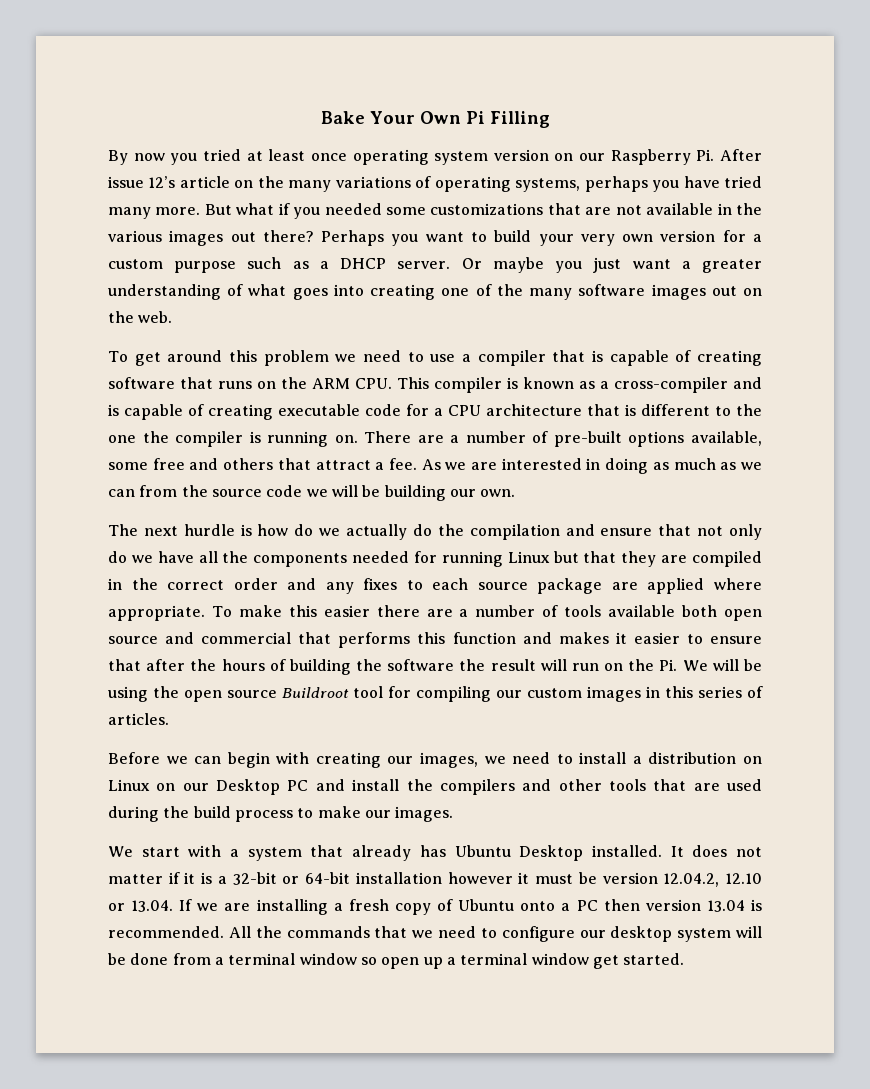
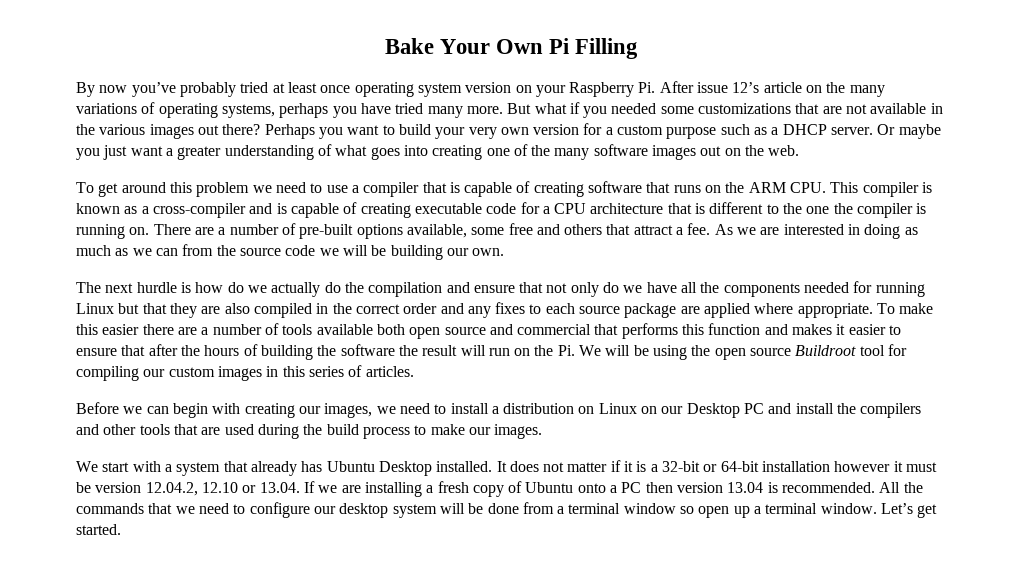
- By now you tried at least once operating system version on our Raspberry Pi. After issue 12’s article on the many variations of operating systems, perhaps you have tried many more.
+ By now you’ve probably tried at least once operating system version on your Raspberry Pi. After issue 12’s article on the many variations of operating systems, perhaps you have tried many more.
- The next hurdle is how do we actually do the compilation and ensure that not only do we have all the components needed for running Linux but that they are compiled in the correct order and any fixes to each source package are applied where appropriate.
+ The next hurdle is how do we actually do the compilation and ensure that not only do we have all the components needed for running Linux but that they are also compiled in the correct order and any fixes to each source package are applied where appropriate.
- All the commands that we need to configure our desktop system will be done from a terminal window so open up a terminal window get started.
+ All the commands that we need to configure our desktop system will be done from a terminal window so open up a terminal window. Let’s get started.

